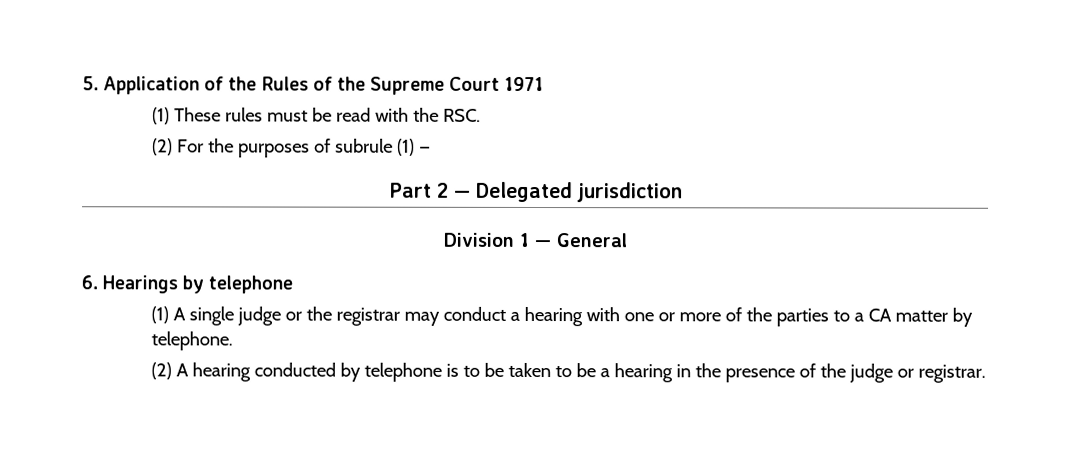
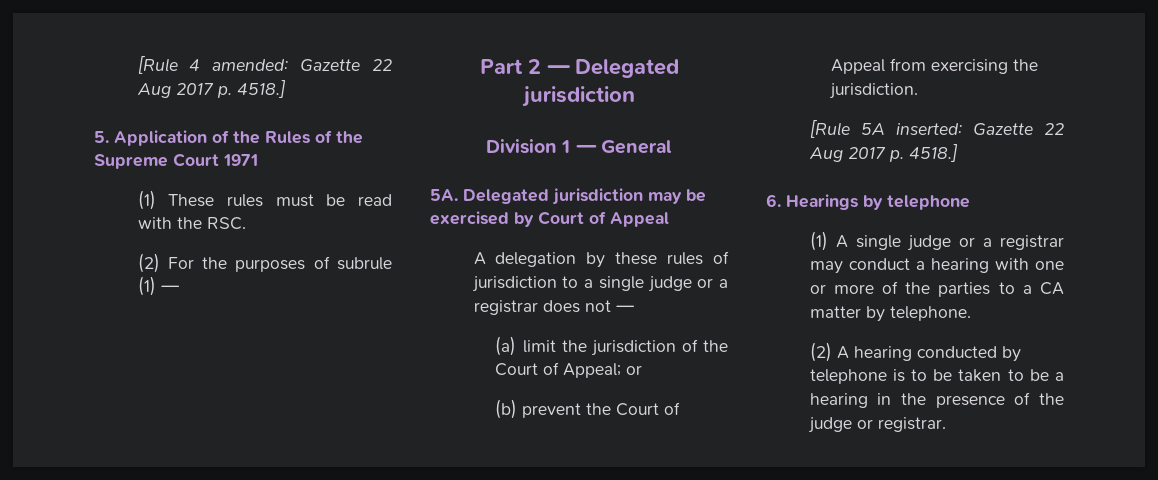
+ [Rule 4 amended: Gazette 22 Aug 2017 p. 4518.]
+ 5A. Delegated jurisdiction may be exercised by Court of Appeal
+ A delegation by these rules of jurisdiction to a single judge or a registrar does not —
+ (a) limit the jurisdiction of the Court of Appeal; or
+ (b) prevent the Court of Appeal from exercising the jurisdiction.
+ [Rule 5A inserted: Gazette 22 Aug 2017 p. 4518.]
- (1) A single judge or the registrar may conduct a hearing with one or more of the parties to a CA matter by telephone.
+ (1) A single judge or a registrar may conduct a hearing with one or more of the parties to a CA matter by telephone.

